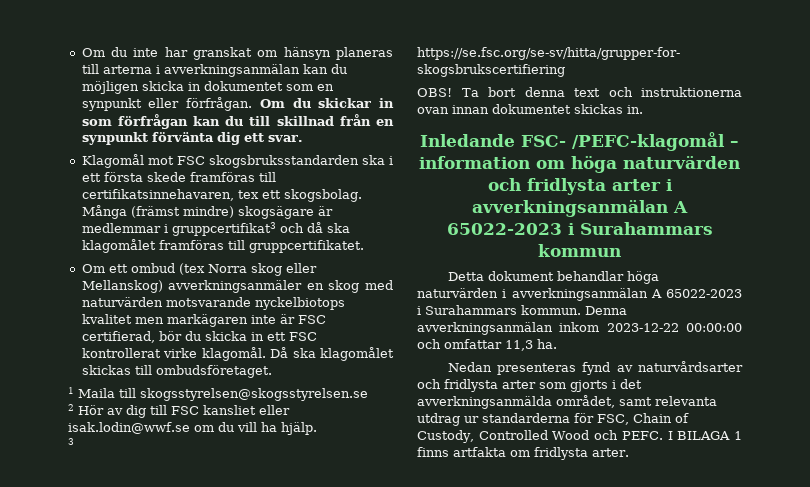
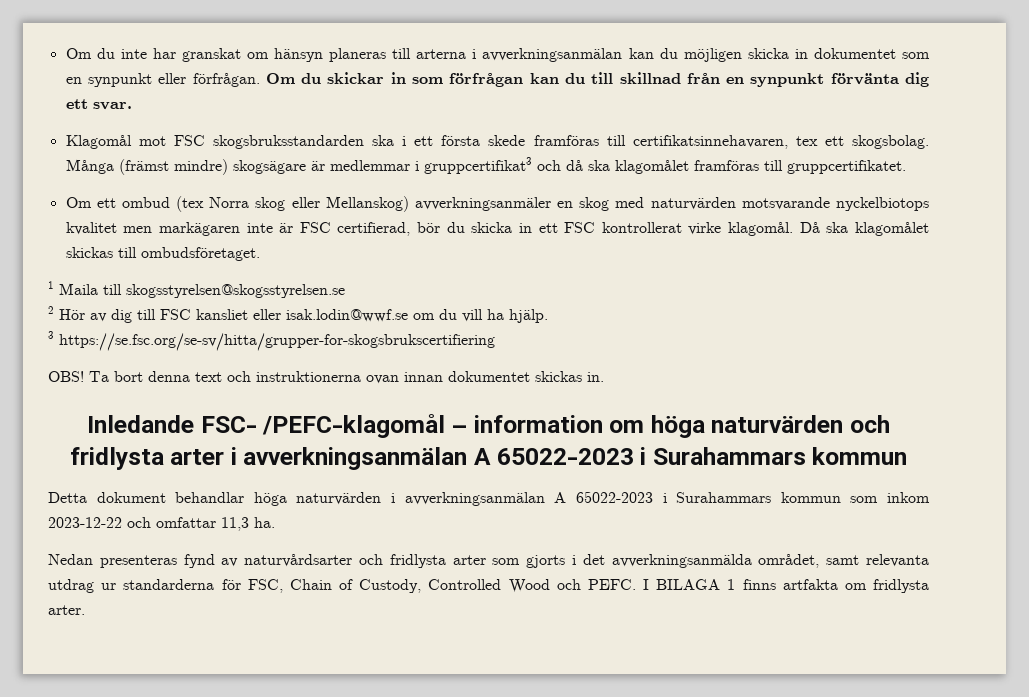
- Detta dokument behandlar höga naturvärden i avverkningsanmälan A 65022-2023 i Surahammars kommun. Denna avverkningsanmälan inkom 2023-12-22 00:00:00 och omfattar 11,3 ha.
+ Detta dokument behandlar höga naturvärden i avverkningsanmälan A 65022-2023 i Surahammars kommun som inkom 2023-12-22 och omfattar 11,3 ha.

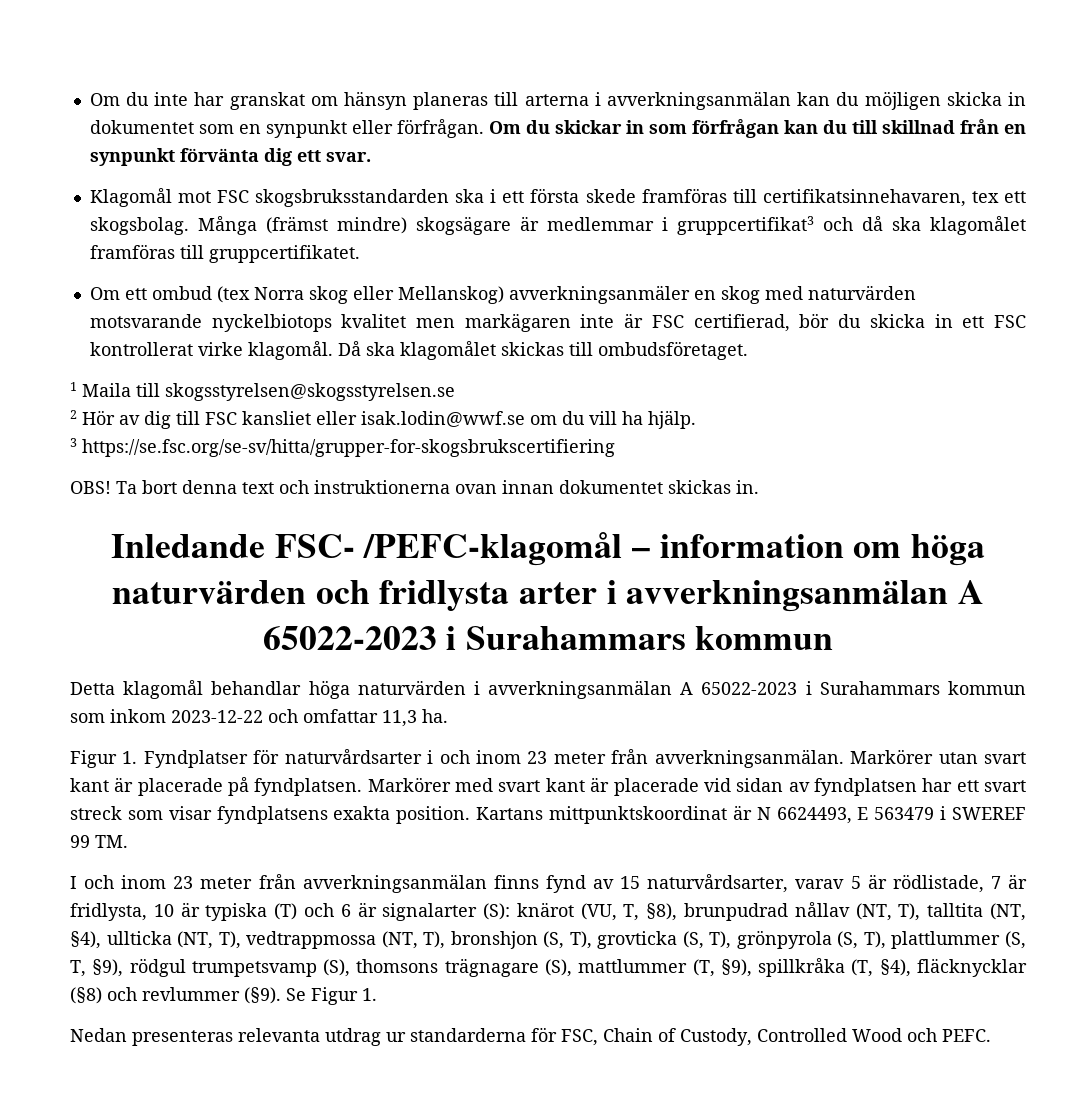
- Detta dokument behandlar höga naturvärden i avverkningsanmälan A 65022-2023 i Surahammars kommun som inkom 2023-12-22 och omfattar 11,3 ha.
+ Detta klagomål behandlar höga naturvärden i avverkningsanmälan A 65022-2023 i Surahammars kommun som inkom 2023-12-22 och omfattar 11,3 ha.
- Nedan presenteras fynd av naturvårdsarter och fridlysta arter som gjorts i det avverkningsanmälda området, samt relevanta utdrag ur standarderna för FSC, Chain of Custody, Controlled Wood och PEFC. I BILAGA 1 finns artfakta om fridlysta arter.
+ Figur 1. Fyndplatser för naturvårdsarter i och inom 23 meter från avverkningsanmälan. Markörer utan svart kant är placerade på fyndplatsen. Markörer med svart kant är placerade vid sidan av fyndplatsen har ett svart streck som visar fyndplatsens exakta position. Kartans mittpunktskoordinat är N 6624493, E 563479 i SWEREF 99 TM.
+ I och inom 23 meter från avverkningsanmälan finns fynd av 15 naturvårdsarter, varav 5 är rödlistade, 7 är fridlysta, 10 är typiska (T) och 6 är signalarter (S): knärot (VU, T, §8), brunpudrad nållav (NT, T), talltita (NT, §4), ullticka (NT, T), vedtrappmossa (NT, T), bronshjon (S, T), grovticka (S, T), grönpyrola (S, T), plattlummer (S, T, §9), rödgul trumpetsvamp (S), thomsons trägnagare (S), mattlummer (T, §9), spillkråka (T, §4), fläcknycklar (§8) och revlummer (§9). Se Figur 1.
+ Nedan presenteras relevanta utdrag ur standarderna för FSC, Chain of Custody, Controlled Wood och PEFC.

